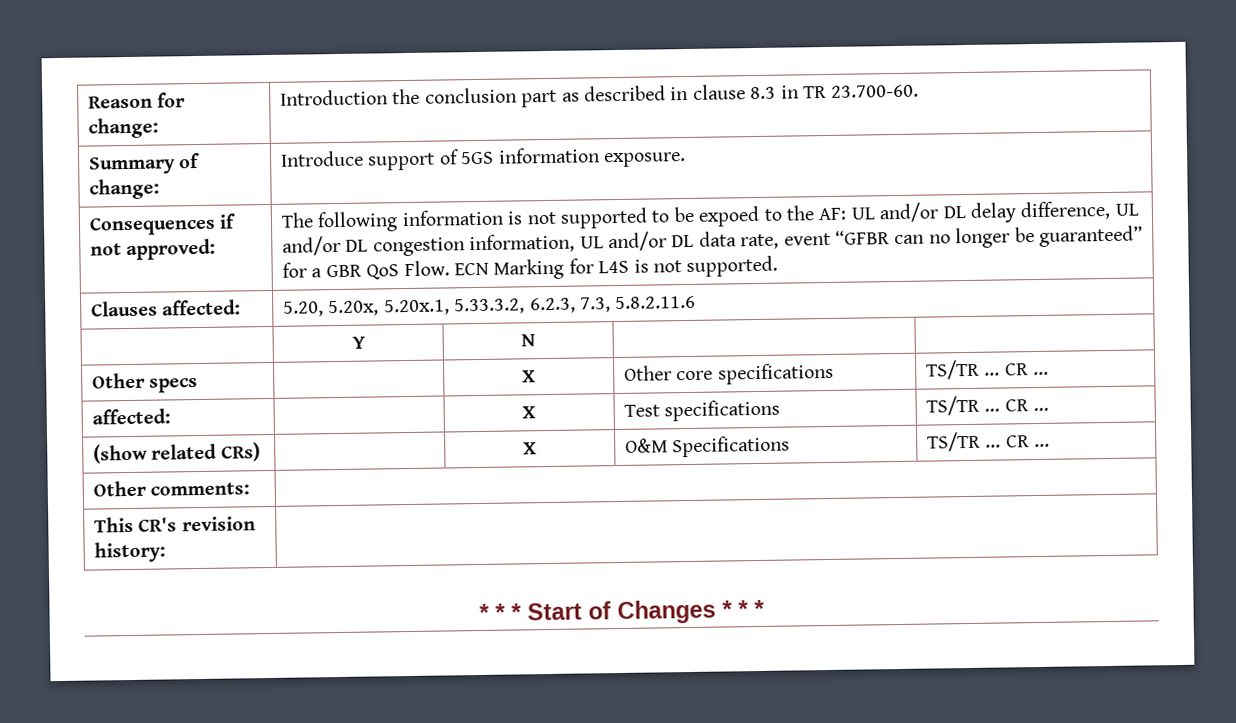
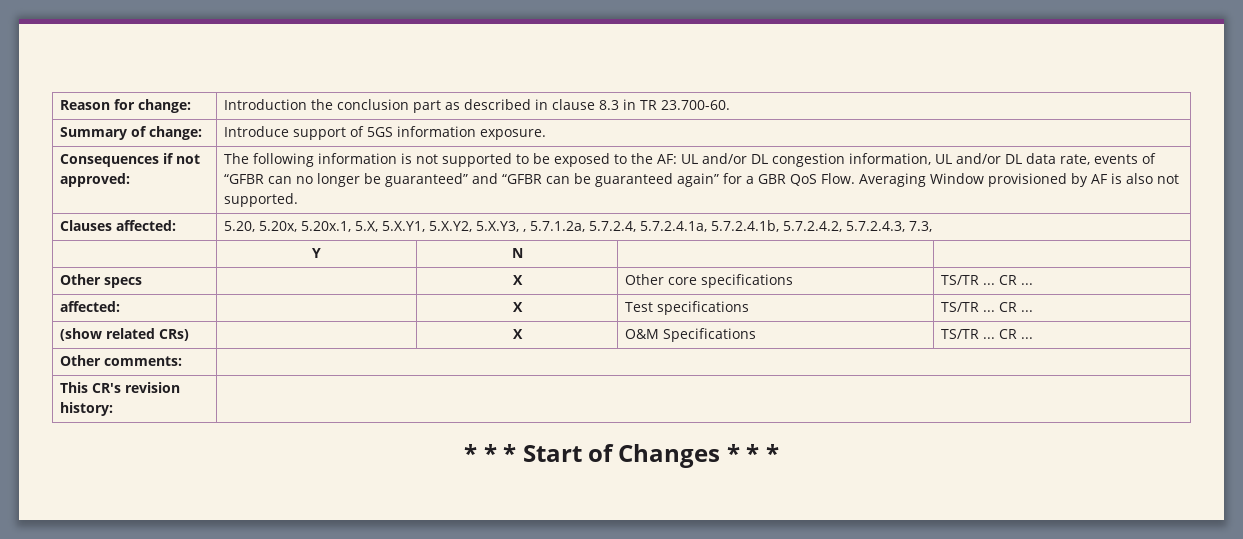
- The following information is not supported to be expoed to the AF: UL and/or DL delay difference, UL and/or DL congestion information, UL and/or DL data rate, event “GFBR can no longer be guaranteed” for a GBR QoS Flow.
+ The following information is not supported to be exposed to the AF: UL and/or DL congestion information, UL and/or DL data rate, events of “GFBR can no longer be guaranteed” and “GFBR can be guaranteed again” for a GBR QoS Flow.
- ECN Marking for L4S is not supported.
+ Averaging Window provisioned by AF is also not supported.
- Clauses affected: | 5.20, 5.20x, 5.20x.1, 5.33.3.2, 6.2.3, 7.3, 5.8.2.11.6
+ Clauses affected: | 5.20, 5.20x, 5.20x.1, 5.X, 5.X.Y1, 5.X.Y2, 5.X.Y3, , 5.7.1.2a, 5.7.2.4, 5.7.2.4.1a, 5.7.2.4.1b, 5.7.2.4.2, 5.7.2.4.3, 7.3,

